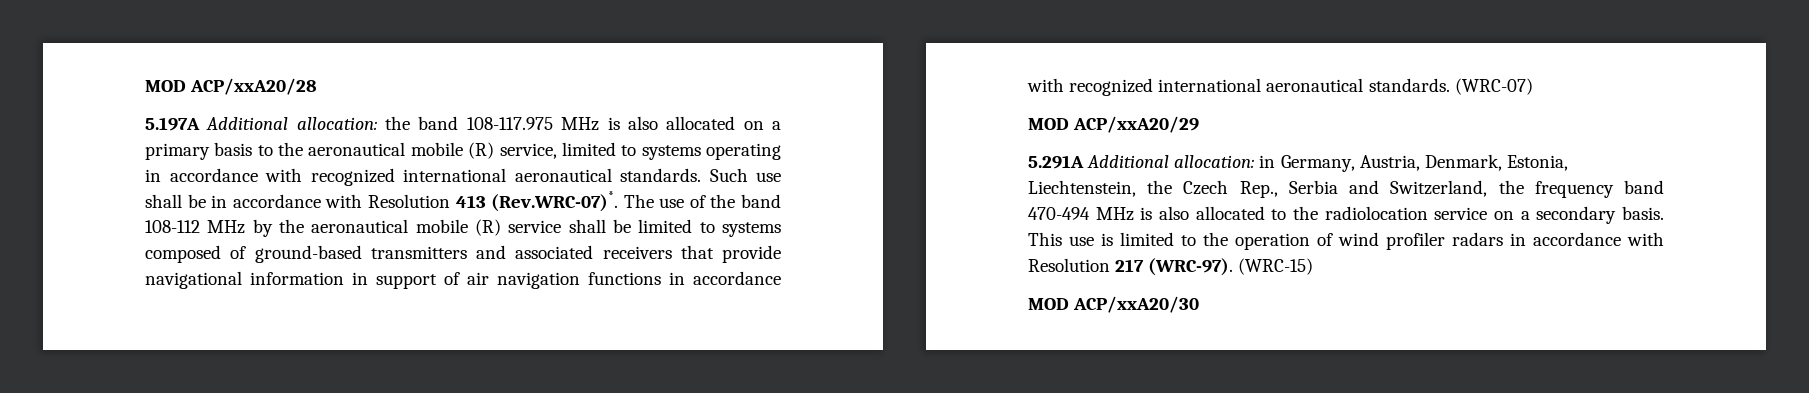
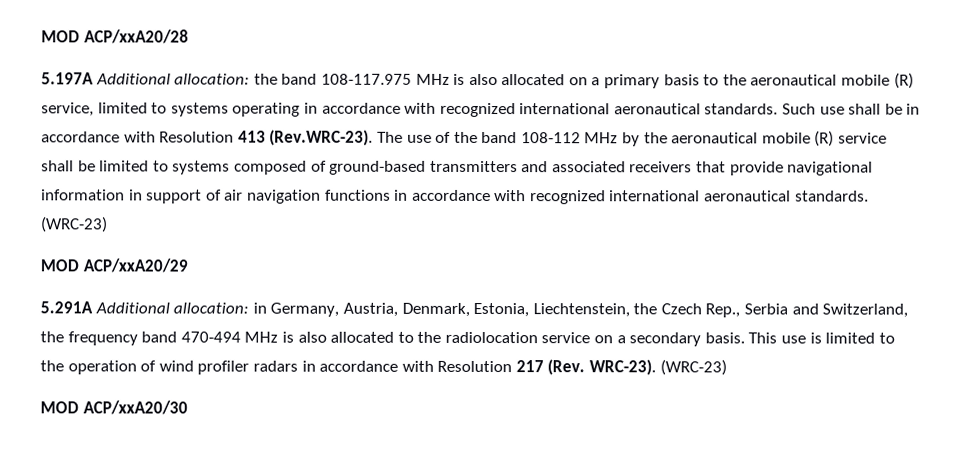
- Such use shall be in accordance with Resolution 413 (Rev.WRC-07)*. The use of the band 108-112 MHz by the aeronautical mobile (R) service shall be limited to systems composed of ground-based transmitters and associated receivers that provide navigational information in support of air navigation functions in accordance with recognized international aeronautical standards. (WRC-07)
+ Such use shall be in accordance with Resolution 413 (Rev.WRC-23). The use of the band 108-112 MHz by the aeronautical mobile (R) service shall be limited to systems composed of ground-based transmitters and associated receivers that provide navigational information in support of air navigation functions in accordance with recognized international aeronautical standards. (WRC-23)
- This use is limited to the operation of wind profiler radars in accordance with Resolution 217 (WRC-97). (WRC-15)
+ This use is limited to the operation of wind profiler radars in accordance with Resolution 217 (Rev. WRC-23). (WRC-23)

